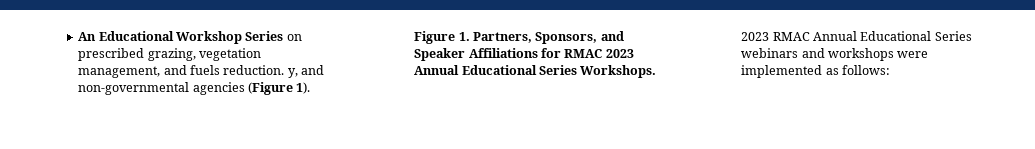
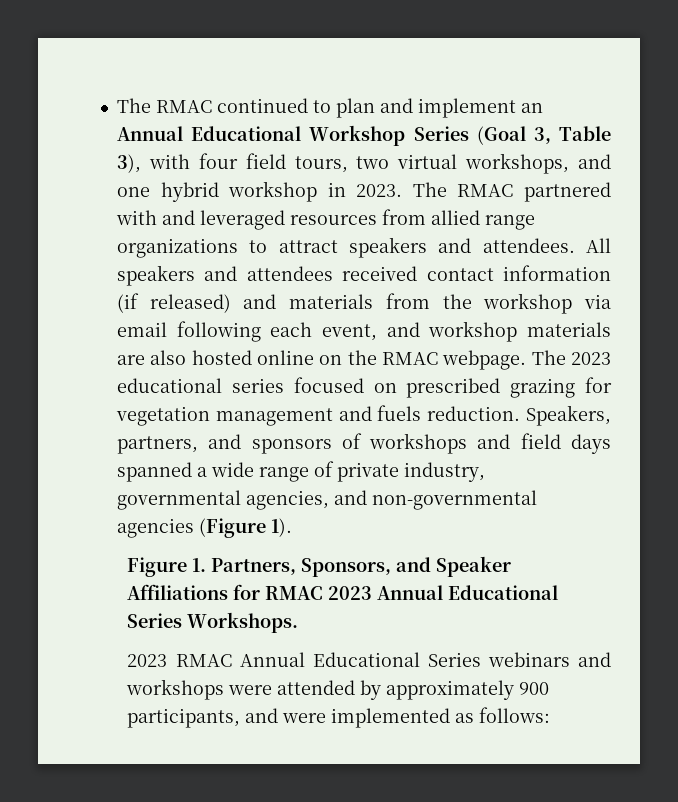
- An Educational Workshop Series on prescribed grazing, vegetation management, and fuels reduction. y, and non-governmental agencies (Figure 1).
+ The RMAC continued to plan and implement an Annual Educational Workshop Series (Goal 3, Table 3), with four field tours, two virtual workshops, and one hybrid workshop in 2023. The RMAC partnered with and leveraged resources from allied range organizations to attract speakers and attendees. All speakers and attendees received contact information (if released) and materials from the workshop via email following each event, and workshop materials are also hosted online on the RMAC webpage. The 2023 educational series focused on prescribed grazing for vegetation management and fuels reduction. Speakers, partners, and sponsors of workshops and field days spanned a wide range of private industry, governmental agencies, and non-governmental agencies (Figure 1).
- 2023 RMAC Annual Educational Series webinars and workshops were implemented as follows:
+ 2023 RMAC Annual Educational Series webinars and workshops were attended by approximately 900 participants, and were implemented as follows:

